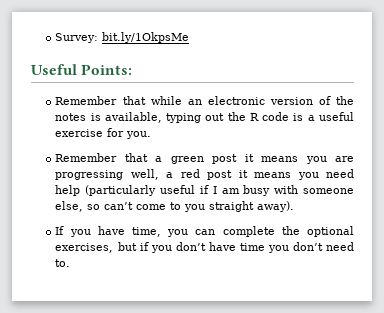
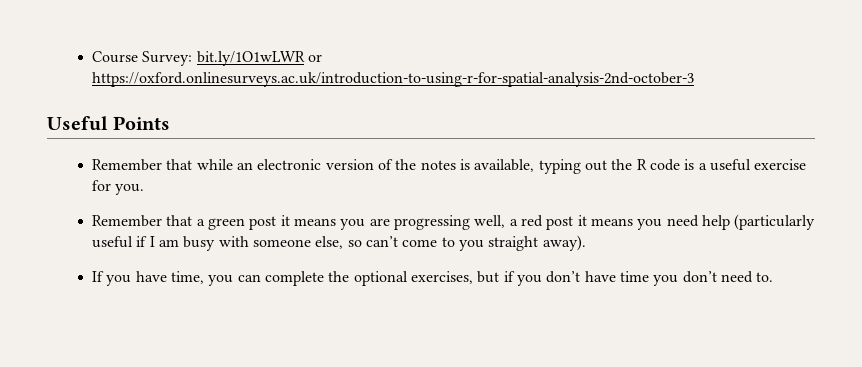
- Survey: bit.ly/1OkpsMe
+ Course Survey: bit.ly/1O1wLWR or https://oxford.onlinesurveys.ac.uk/introduction-to-using-r-for-spatial-analysis-2nd-october-3
- Useful Points:
+ Useful Points

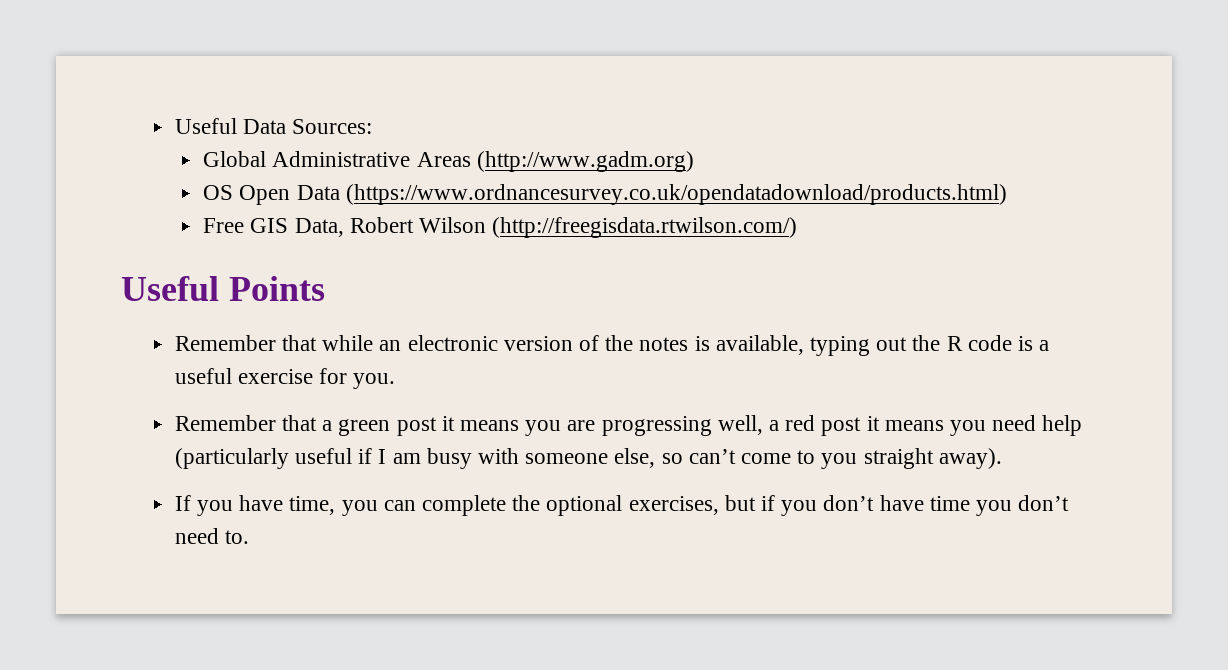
- Course Survey: bit.ly/1O1wLWR or https://oxford.onlinesurveys.ac.uk/introduction-to-using-r-for-spatial-analysis-2nd-october-3
+ Useful Data Sources:
+ Global Administrative Areas (http://www.gadm.org)
+ OS Open Data (https://www.ordnancesurvey.co.uk/opendatadownload/products.html)
+ Free GIS Data, Robert Wilson (http://freegisdata.rtwilson.com/)

